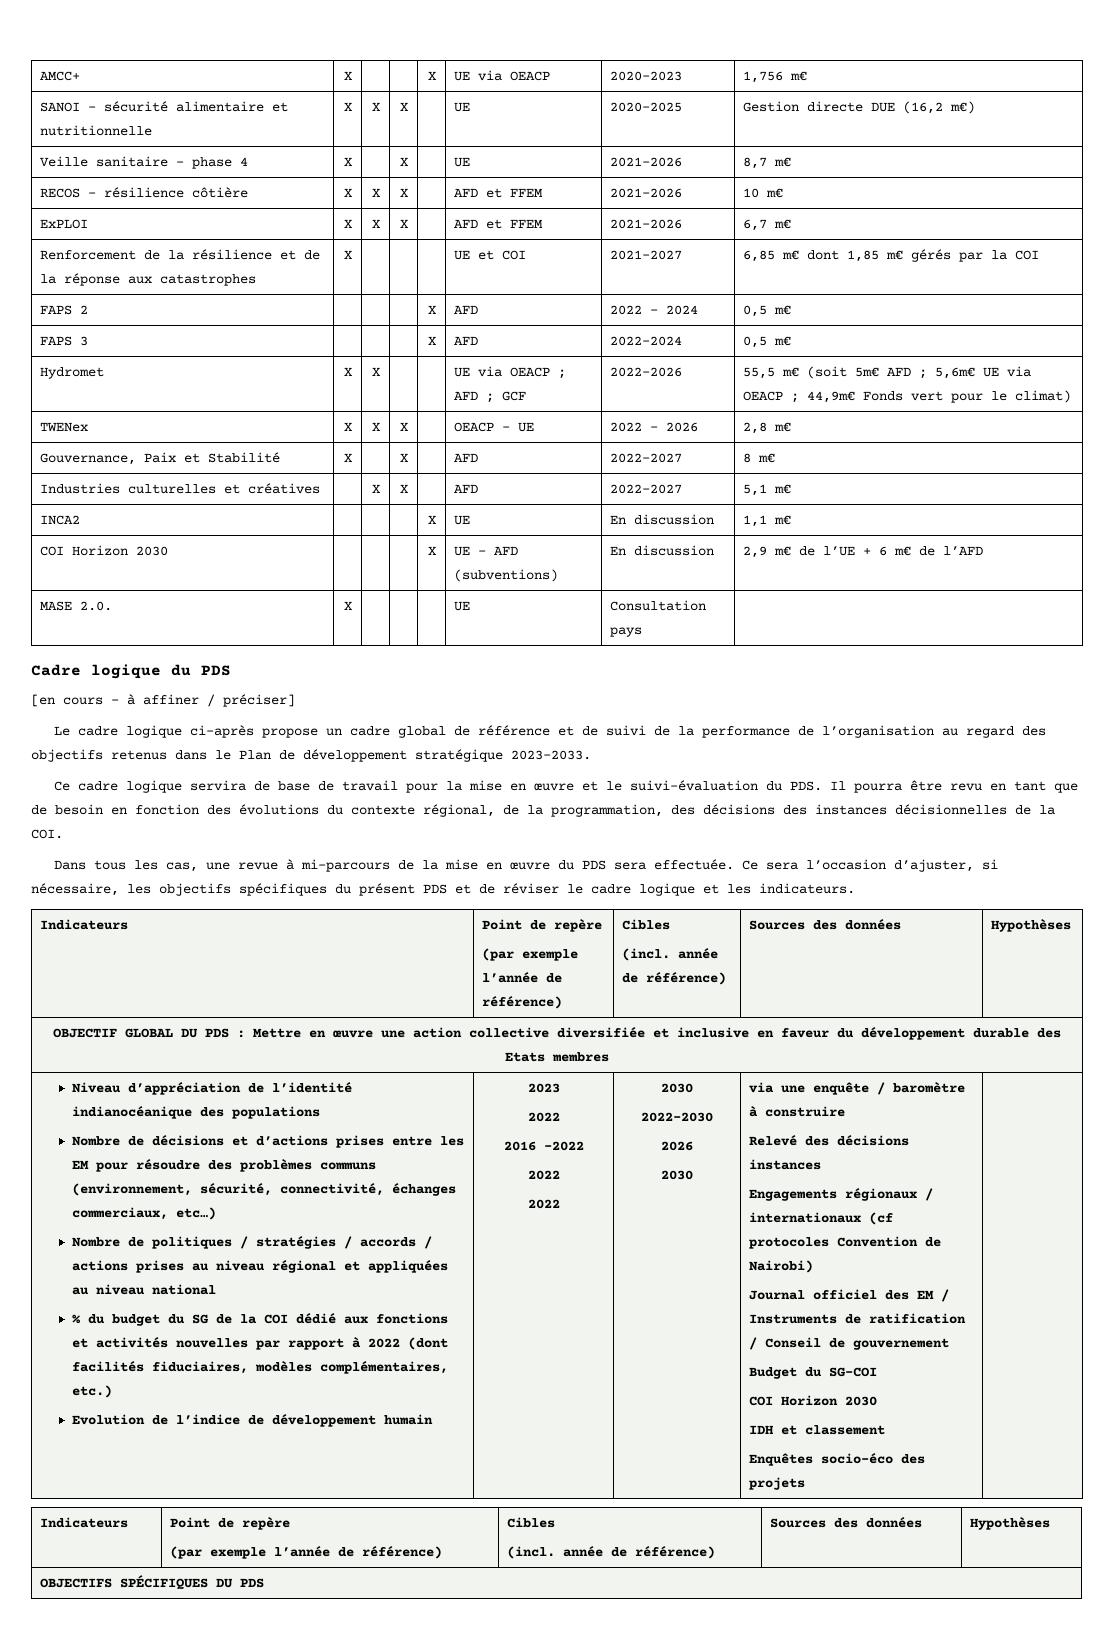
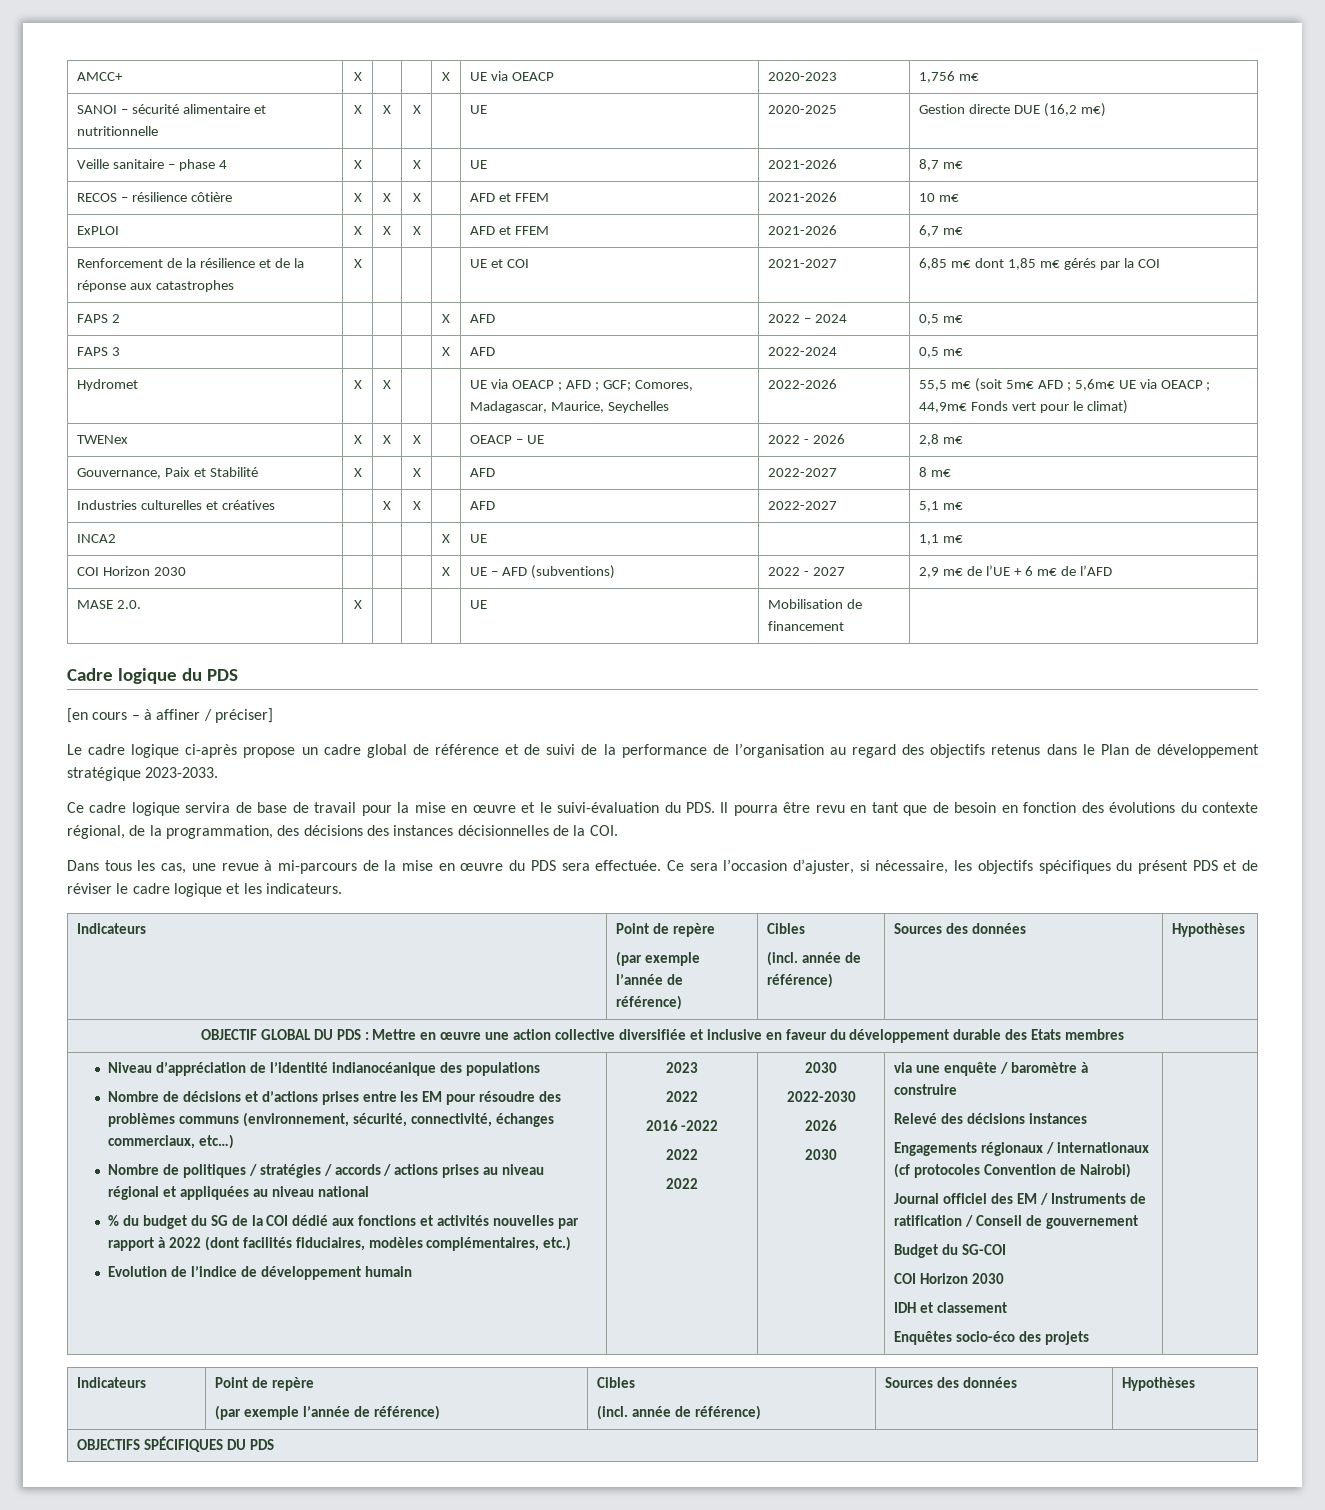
- Hydromet | X | X | | | UE via OEACP ; AFD ; GCF | 2022-2026 | 55,5 m€ (soit 5m€ AFD ; 5,6m€ UE via OEACP ; 44,9m€ Fonds vert pour le climat)
+ Hydromet | X | X | | | UE via OEACP ; AFD ; GCF; Comores, Madagascar, Maurice, Seychelles | 2022-2026 | 55,5 m€ (soit 5m€ AFD ; 5,6m€ UE via OEACP ; 44,9m€ Fonds vert pour le climat)
- INCA2 | | | | X | UE | En discussion | 1,1 m€
+ INCA2 | | | | X | UE | | 1,1 m€
- COI Horizon 2030 | | | | X | UE – AFD (subventions) | En discussion | 2,9 m€ de l’UE + 6 m€ de l’AFD
+ COI Horizon 2030 | | | | X | UE – AFD (subventions) | 2022 - 2027 | 2,9 m€ de l’UE + 6 m€ de l’AFD
- MASE 2.0. | X | | | | UE | Consultation pays |
+ MASE 2.0. | X | | | | UE | Mobilisation de financement |

